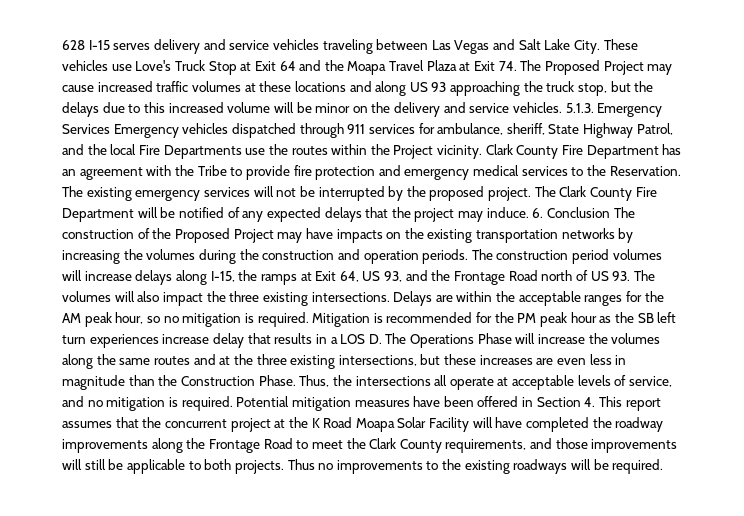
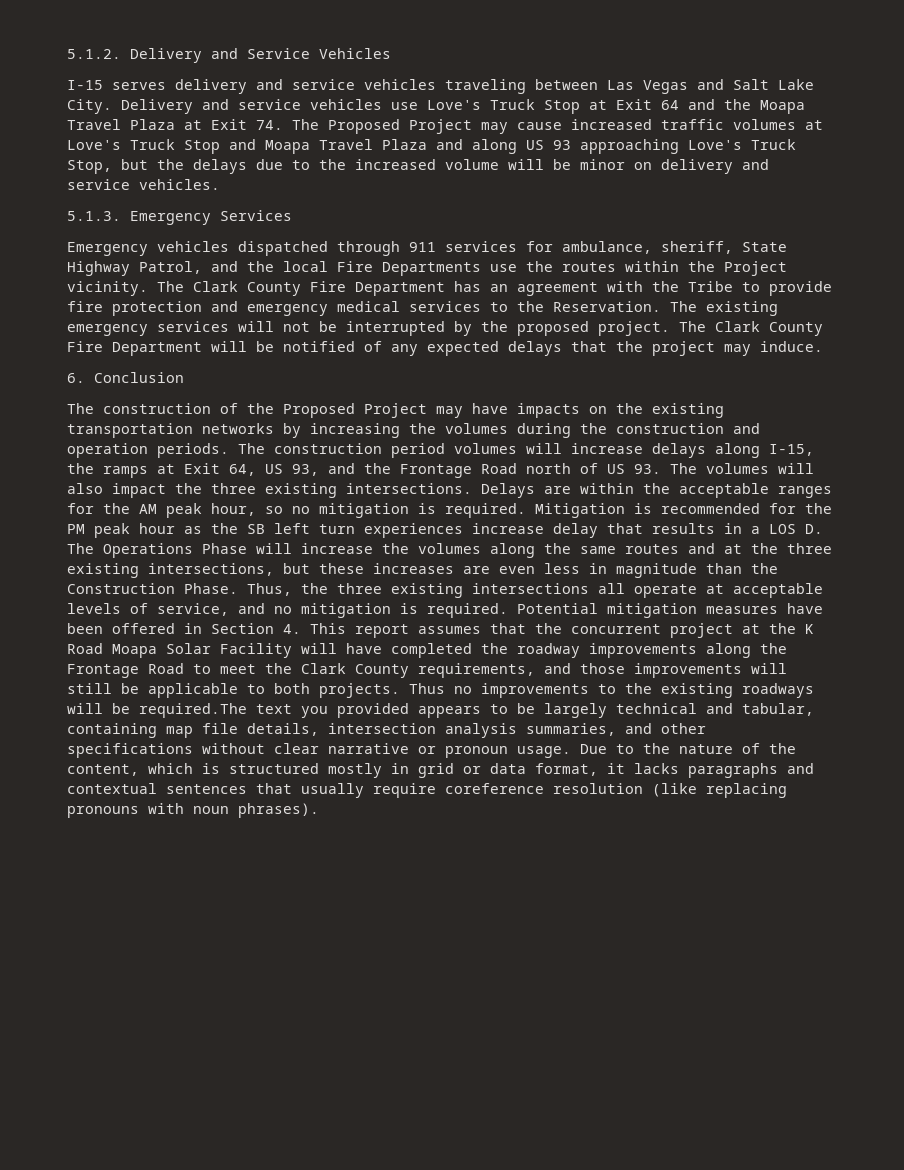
- 628 I-15 serves delivery and service vehicles traveling between Las Vegas and Salt Lake City.
+ 5.1.2. Delivery and Service Vehicles
+ I-15 serves delivery and service vehicles traveling between Las Vegas and Salt Lake City.
- These vehicles use Love's Truck Stop at Exit 64 and the Moapa Travel Plaza at Exit 74. The Proposed Project may cause increased traffic volumes at these locations and along US 93 approaching the truck stop, but the delays due to this increased volume will be minor on the delivery and service vehicles. 5.1.3. Emergency Services Emergency vehicles dispatched through 911 services for ambulance, sheriff, State Highway Patrol, and the local Fire Departments use the routes within the Project vicinity.
+ Delivery and service vehicles use Love's Truck Stop at Exit 64 and the Moapa Travel Plaza at Exit 74. The Proposed Project may cause increased traffic volumes at Love's Truck Stop and Moapa Travel Plaza and along US 93 approaching Love's Truck Stop, but the delays due to the increased volume will be minor on delivery and service vehicles.
+ 5.1.3. Emergency Services
+ Emergency vehicles dispatched through 911 services for ambulance, sheriff, State Highway Patrol, and the local Fire Departments use the routes within the Project vicinity.
- Clark County Fire Department has an agreement with the Tribe to provide fire protection and emergency medical services to the Reservation.
+ The Clark County Fire Department has an agreement with the Tribe to provide fire protection and emergency medical services to the Reservation.
- The Clark County Fire Department will be notified of any expected delays that the project may induce. 6. Conclusion The construction of the Proposed Project may have impacts on the existing transportation networks by increasing the volumes during the construction and operation periods.
+ The Clark County Fire Department will be notified of any expected delays that the project may induce.
+ 6. Conclusion
+ The construction of the Proposed Project may have impacts on the existing transportation networks by increasing the volumes during the construction and operation periods.
- Thus, the intersections all operate at acceptable levels of service, and no mitigation is required.
+ Thus, the three existing intersections all operate at acceptable levels of service, and no mitigation is required.
- Thus no improvements to the existing roadways will be required.
+ Thus no improvements to the existing roadways will be required.The text you provided appears to be largely technical and tabular, containing map file details, intersection analysis summaries, and other specifications without clear narrative or pronoun usage. Due to the nature of the content, which is structured mostly in grid or data format, it lacks paragraphs and contextual sentences that usually require coreference resolution (like replacing pronouns with noun phrases).

